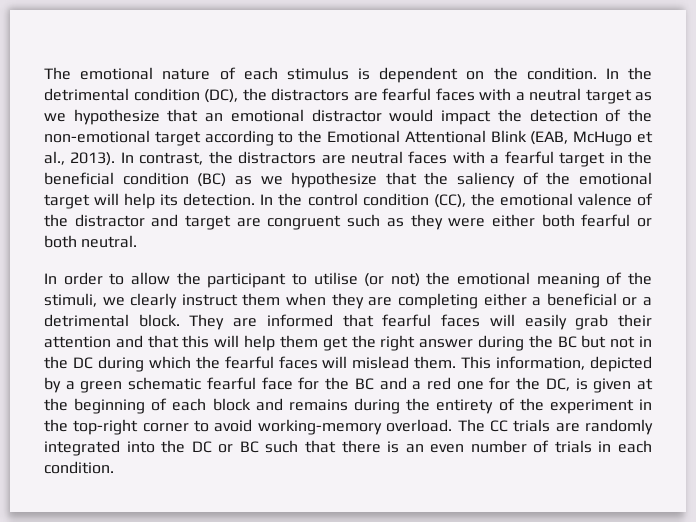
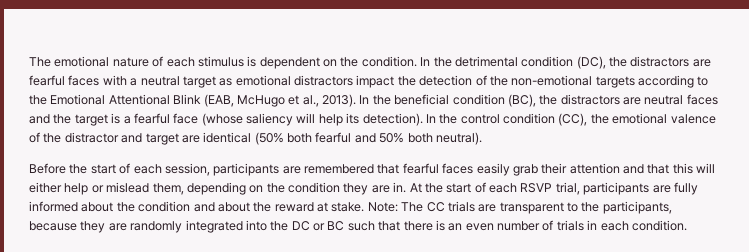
- In the detrimental condition (DC), the distractors are fearful faces with a neutral target as we hypothesize that an emotional distractor would impact the detection of the non-emotional target according to the Emotional Attentional Blink (EAB, McHugo et al., 2013).
+ In the detrimental condition (DC), the distractors are fearful faces with a neutral target as emotional distractors impact the detection of the non-emotional targets according to the Emotional Attentional Blink (EAB, McHugo et al., 2013).
- In contrast, the distractors are neutral faces with a fearful target in the beneficial condition (BC) as we hypothesize that the saliency of the emotional target will help its detection.
+ In the beneficial condition (BC), the distractors are neutral faces and the target is a fearful face (whose saliency will help its detection).
- In the control condition (CC), the emotional valence of the distractor and target are congruent such as they were either both fearful or both neutral.
- In order to allow the participant to utilise (or not) the emotional meaning of the stimuli, we clearly instruct them when they are completing either a beneficial or a detrimental block. They are informed that fearful faces will easily grab their attention and that this will help them get the right answer during the BC but not in the DC during which the fearful faces will mislead them. This information, depicted by a green schematic fearful face for the BC and a red one for the DC, is given at the beginning of each block and remains during the entirety of the experiment in the top-right corner to avoid working-memory overload. The CC trials are randomly integrated into the DC or BC such that there is an even number of trials in each condition.
+ In the control condition (CC), the emotional valence of the distractor and target are identical (50% both fearful and 50% both neutral).
+ Before the start of each session, participants are remembered that fearful faces easily grab their attention and that this will either help or mislead them, depending on the condition they are in. At the start of each RSVP trial, participants are fully informed about the condition and about the reward at stake. Note: The CC trials are transparent to the participants, because they are randomly integrated into the DC or BC such that there is an even number of trials in each condition.

